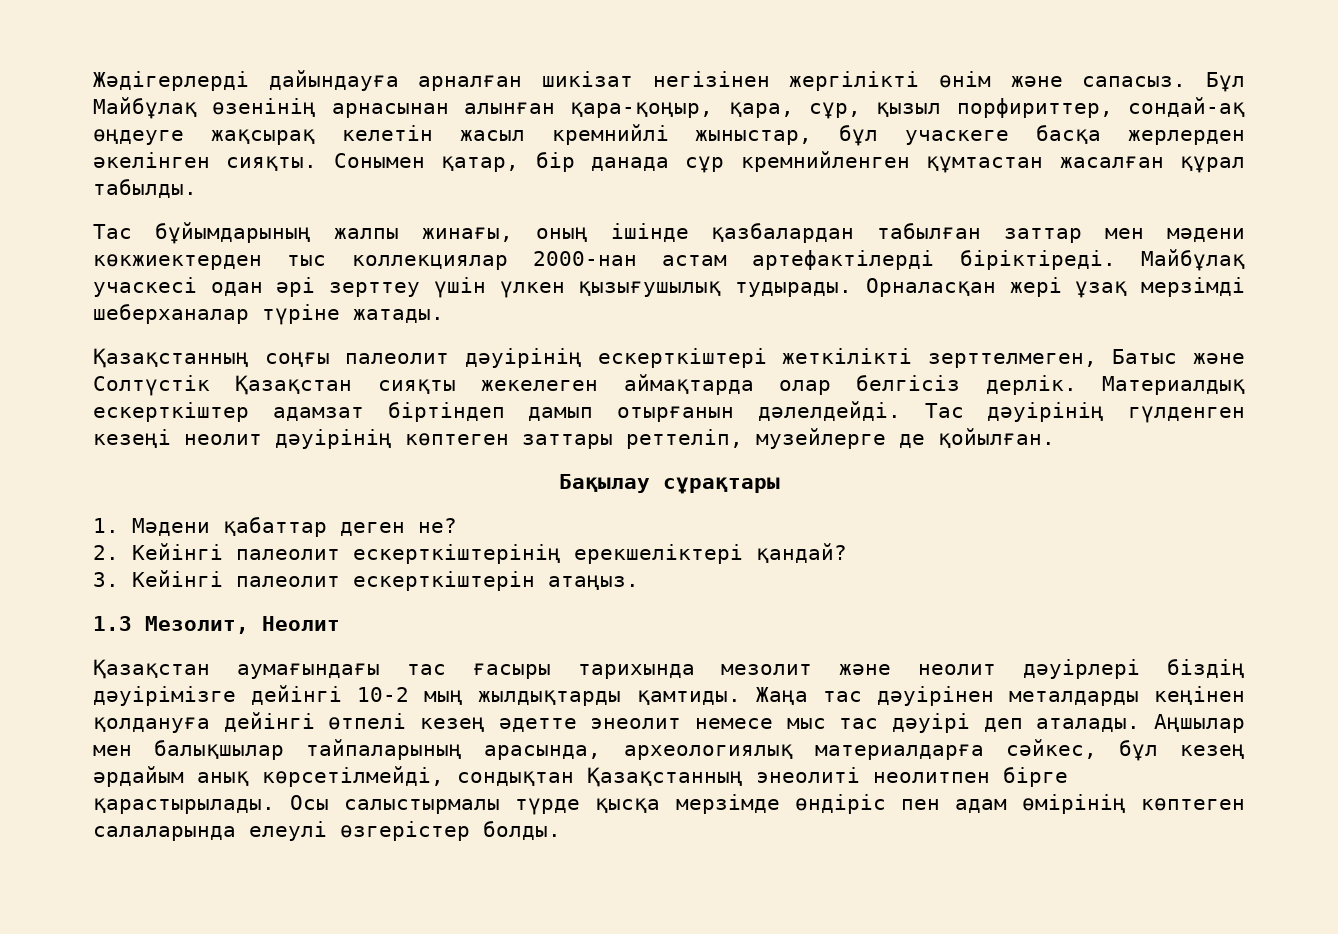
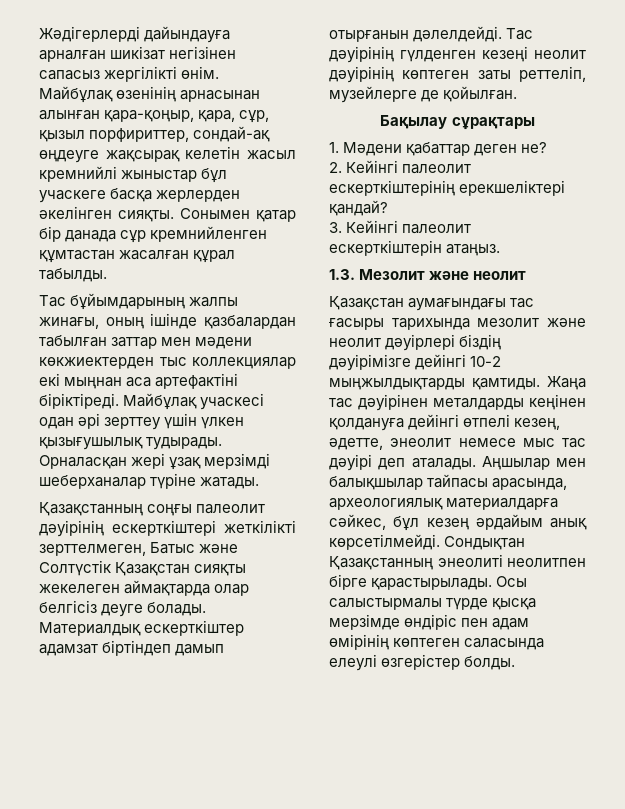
- Жәдігерлерді дайындауға арналған шикізат негізінен жергілікті өнім және сапасыз. Бұл Майбұлақ өзенінің арнасынан алынған қара-қоңыр, қара, сұр, қызыл порфириттер, сондай-ақ өңдеуге жақсырақ келетін жасыл кремнийлі жыныстар, бұл учаскеге басқа жерлерден әкелінген сияқты.
+ Жәдігерлерді дайындауға арналған шикізат негізінен сапасыз жергілікті өнім. Майбұлақ өзенінің арнасынан алынған қара-қоңыр, қара, сұр, қызыл порфириттер, сондай-ақ өңдеуге жақсырақ келетін жасыл кремнийлі жыныстар бұл учаскеге басқа жерлерден әкелінген сияқты.
- Сонымен қатар, бір данада сұр кремнийленген құмтастан жасалған құрал табылды.
+ Сонымен қатар бір данада сұр кремнийленген құмтастан жасалған құрал табылды.
- Тас бұйымдарының жалпы жинағы, оның ішінде қазбалардан табылған заттар мен мәдени көкжиектерден тыс коллекциялар 2000-нан астам артефактілерді біріктіреді.
+ Тас бұйымдарының жалпы жинағы, оның ішінде қазбалардан табылған заттар мен мәдени көкжиектерден тыс коллекциялар екі мыңнан аса артефактіні біріктіреді.
- Қазақстанның соңғы палеолит дәуірінің ескерткіштері жеткілікті зерттелмеген, Батыс және Солтүстік Қазақстан сияқты жекелеген аймақтарда олар белгісіз дерлік.
+ Қазақстанның соңғы палеолит дәуірінің ескерткіштері жеткілікті зерттелмеген, Батыс және Солтүстік Қазақстан сияқты жекелеген аймақтарда олар белгісіз деуге болады.
- Тас дәуірінің гүлденген кезеңі неолит дәуірінің көптеген заттары реттеліп, музейлерге де қойылған.
+ Тас дәуірінің гүлденген кезеңі неолит дәуірінің көптеген заты реттеліп, музейлерге де қойылған.
- 1.3 Мезолит, Неолит
+ 1.3. Мезолит және неолит
- Қазақстан аумағындағы тас ғасыры тарихында мезолит және неолит дәуірлері біздің дәуірімізге дейінгі 10-2 мың жылдықтарды қамтиды.
+ Қазақстан аумағындағы тас ғасыры тарихында мезолит және неолит дәуірлері біздің дәуірімізге дейінгі 10-2 мыңжылдықтарды қамтиды.
- Жаңа тас дәуірінен металдарды кеңінен қолдануға дейінгі өтпелі кезең әдетте энеолит немесе мыс тас дәуірі деп аталады.
+ Жаңа тас дәуірінен металдарды кеңінен қолдануға дейінгі өтпелі кезең, әдетте, энеолит немесе мыс тас дәуірі деп аталады.
- Аңшылар мен балықшылар тайпаларының арасында, археологиялық материалдарға сәйкес, бұл кезең әрдайым анық көрсетілмейді, сондықтан Қазақстанның энеолиті неолитпен бірге қарастырылады.
+ Аңшылар мен балықшылар тайпасы арасында, археологиялық материалдарға сәйкес, бұл кезең әрдайым анық көрсетілмейді. Сондықтан Қазақстанның энеолиті неолитпен бірге қарастырылады.
- Осы салыстырмалы түрде қысқа мерзімде өндіріс пен адам өмірінің көптеген салаларында елеулі өзгерістер болды.
+ Осы салыстырмалы түрде қысқа мерзімде өндіріс пен адам өмірінің көптеген саласында елеулі өзгерістер болды.

